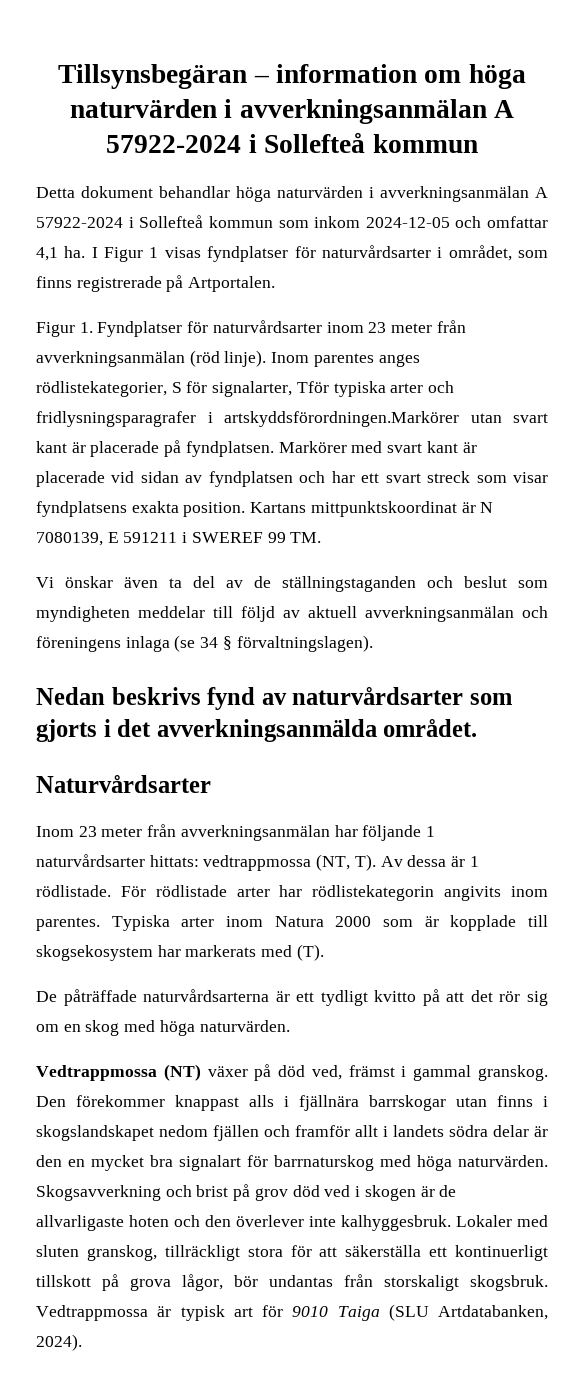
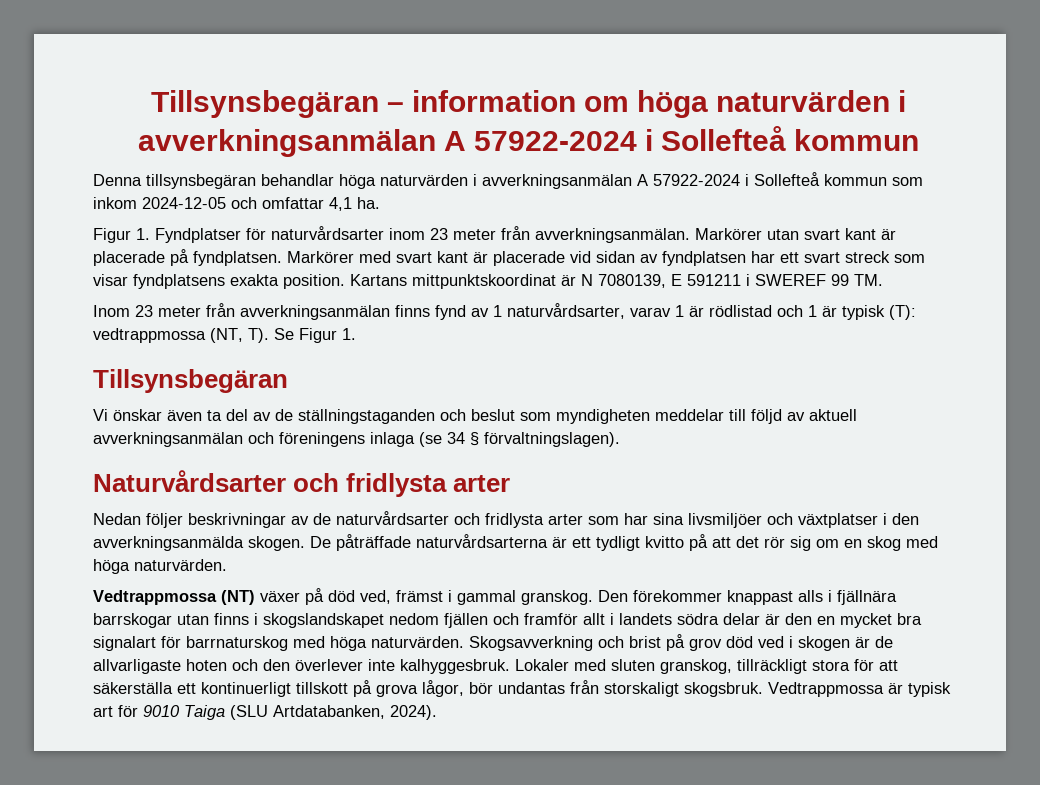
- Detta dokument behandlar höga naturvärden i avverkningsanmälan A 57922-2024 i Sollefteå kommun som inkom 2024-12-05 och omfattar 4,1 ha. I Figur 1 visas fyndplatser för naturvårdsarter i området, som finns registrerade på Artportalen.
+ Denna tillsynsbegäran behandlar höga naturvärden i avverkningsanmälan A 57922-2024 i Sollefteå kommun som inkom 2024-12-05 och omfattar 4,1 ha.
- Figur 1. Fyndplatser för naturvårdsarter inom 23 meter från avverkningsanmälan (röd linje). Inom parentes anges rödlistekategorier, S för signalarter, Tför typiska arter och fridlysningsparagrafer i artskyddsförordningen.Markörer utan svart kant är placerade på fyndplatsen.
+ Figur 1. Fyndplatser för naturvårdsarter inom 23 meter från avverkningsanmälan. Markörer utan svart kant är placerade på fyndplatsen.
- Markörer med svart kant är placerade vid sidan av fyndplatsen och har ett svart streck som visar fyndplatsens exakta position.
+ Markörer med svart kant är placerade vid sidan av fyndplatsen har ett svart streck som visar fyndplatsens exakta position.
+ Inom 23 meter från avverkningsanmälan finns fynd av 1 naturvårdsarter, varav 1 är rödlistad och 1 är typisk (T): vedtrappmossa (NT, T). Se Figur 1.
+ Tillsynsbegäran
- Nedan beskrivs fynd av naturvårdsarter som gjorts i det avverkningsanmälda området.
- Naturvårdsarter
- Inom 23 meter från avverkningsanmälan har följande 1 naturvårdsarter hittats: vedtrappmossa (NT, T). Av dessa är 1 rödlistade. För rödlistade arter har rödlistekategorin angivits inom parentes. Typiska arter inom Natura 2000 som är kopplade till skogsekosystem har markerats med (T).
- De påträffade naturvårdsarterna är ett tydligt kvitto på att det rör sig om en skog med höga naturvärden.
+ Naturvårdsarter och fridlysta arter
+ Nedan följer beskrivningar av de naturvårdsarter och fridlysta arter som har sina livsmiljöer och växtplatser i den avverkningsanmälda skogen. De påträffade naturvårdsarterna är ett tydligt kvitto på att det rör sig om en skog med höga naturvärden.

